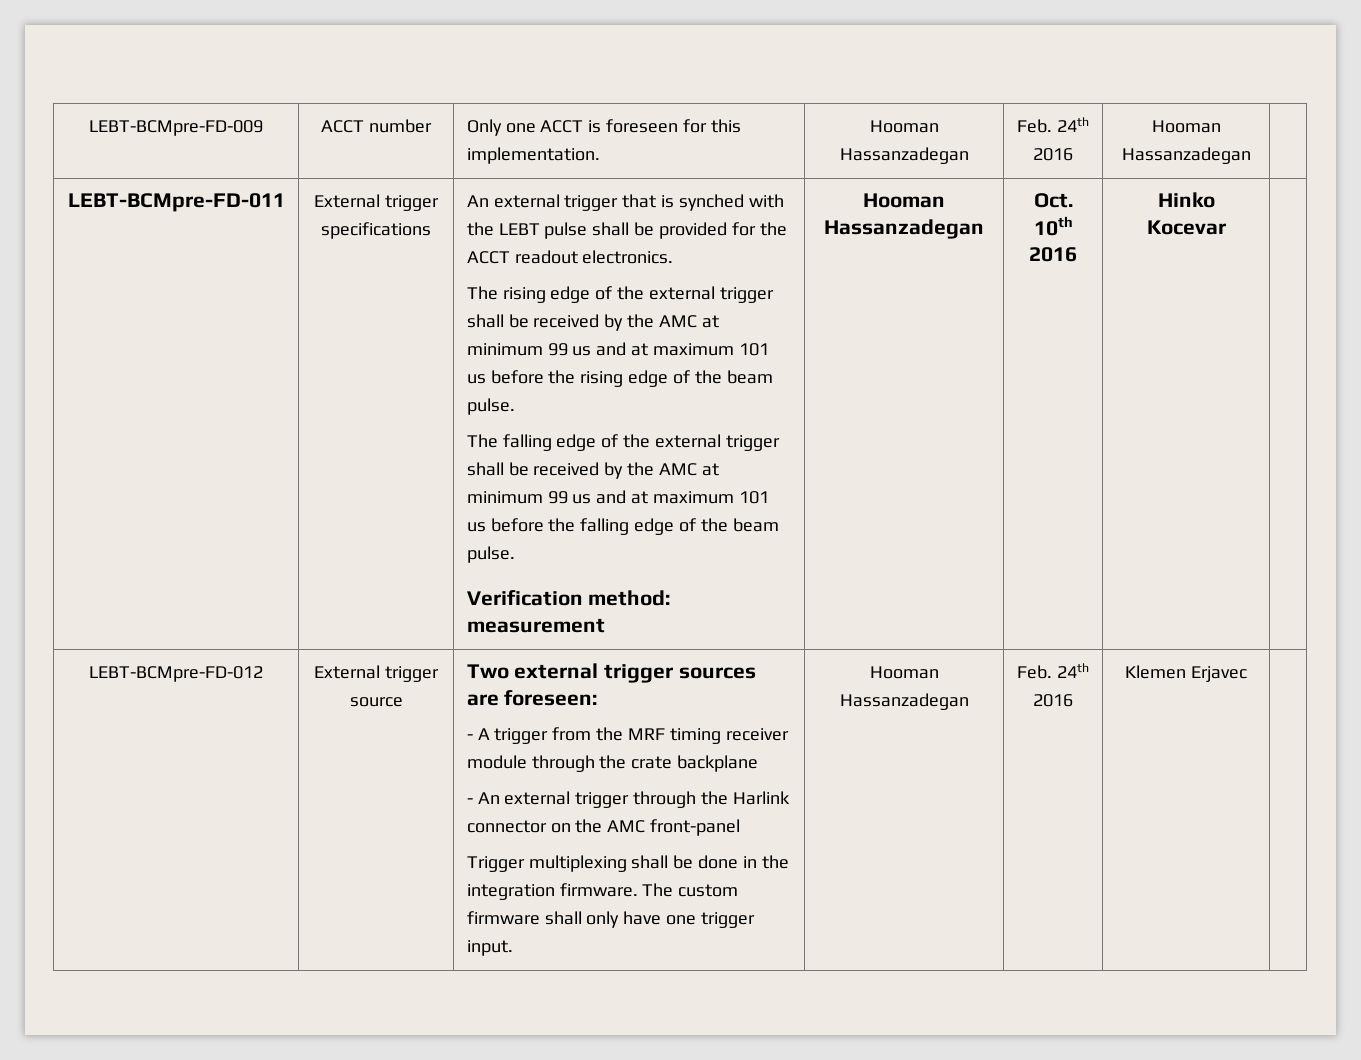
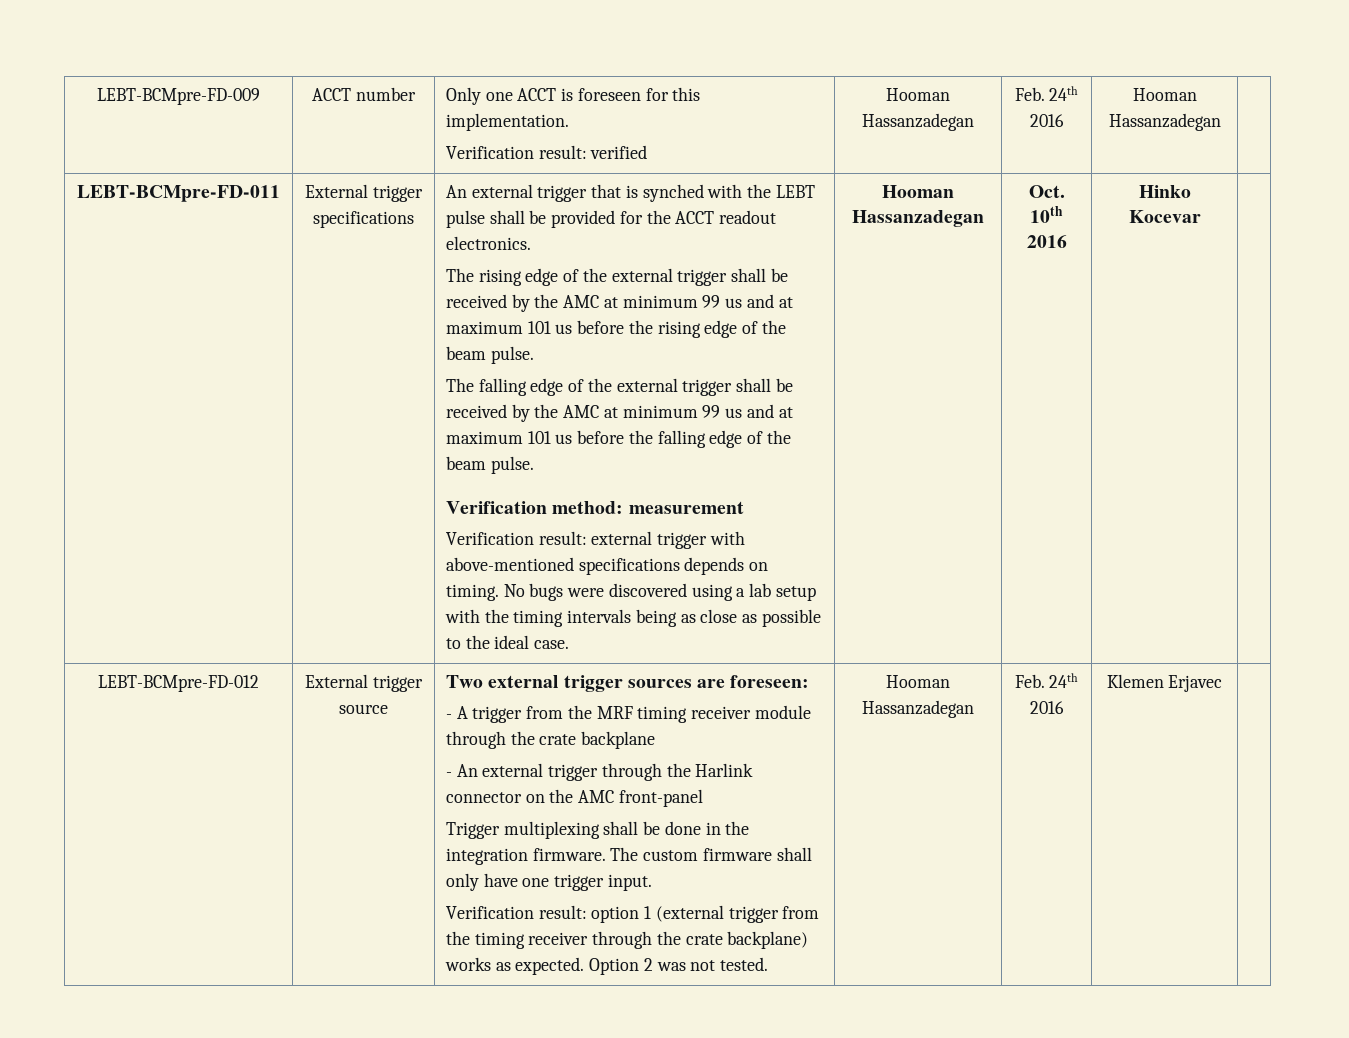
- LEBT-BCMpre-FD-009 | ACCT number | Only one ACCT is foreseen for this implementation. | Hooman Hassanzadegan | Feb. 24th 2016 | Hooman Hassanzadegan |
+ LEBT-BCMpre-FD-009 | ACCT number | Only one ACCT is foreseen for this implementation.
+ Verification result: verified | Hooman Hassanzadegan | Feb. 24th 2016 | Hooman Hassanzadegan |
+ Verification result: external trigger with above-mentioned specifications depends on timing. No bugs were discovered using a lab setup with the timing intervals being as close as possible to the ideal case.
+ Verification result: option 1 (external trigger from the timing receiver through the crate backplane) works as expected. Option 2 was not tested.

